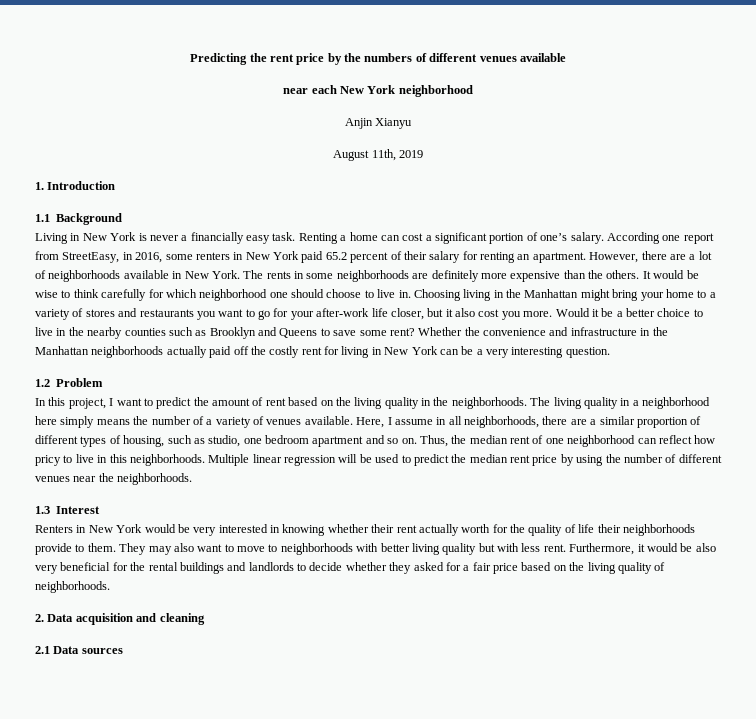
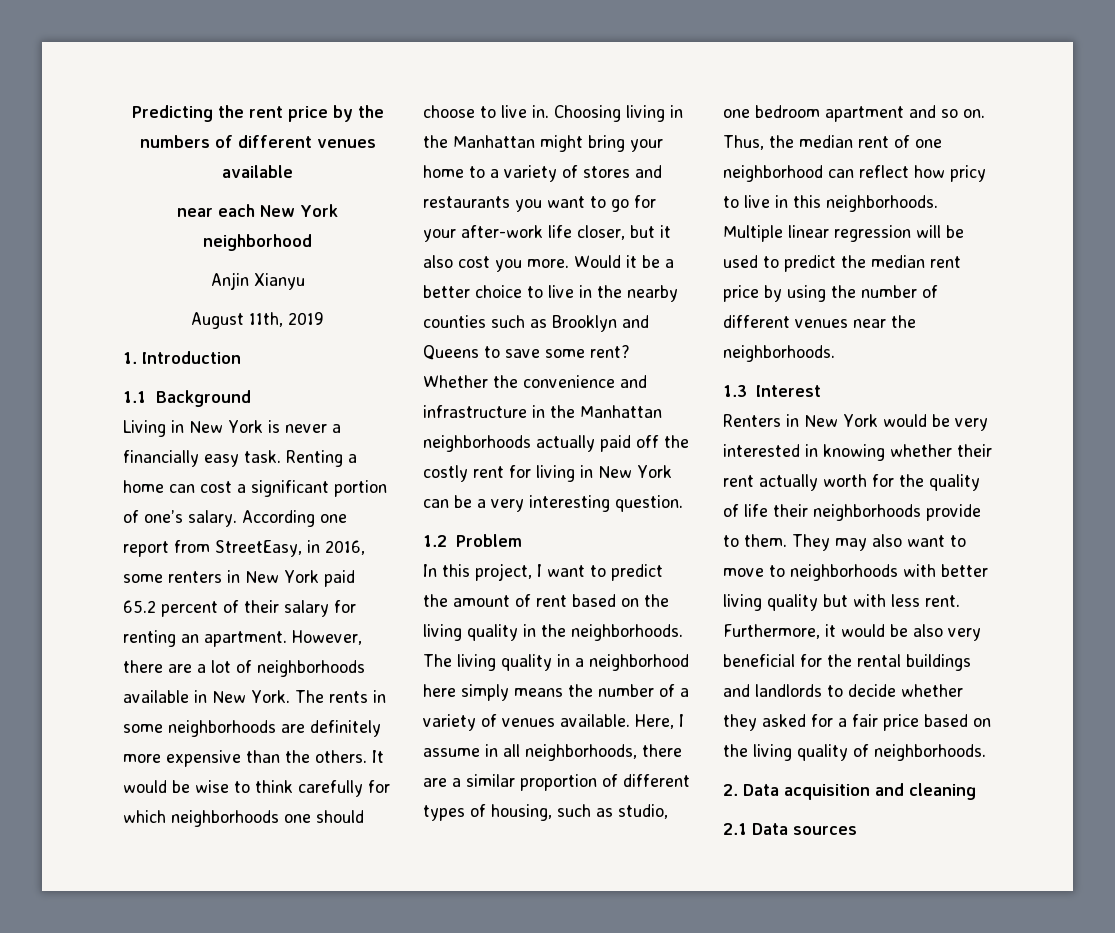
- It would be wise to think carefully for which neighborhood one should choose to live in.
+ It would be wise to think carefully for which neighborhoods one should choose to live in.

